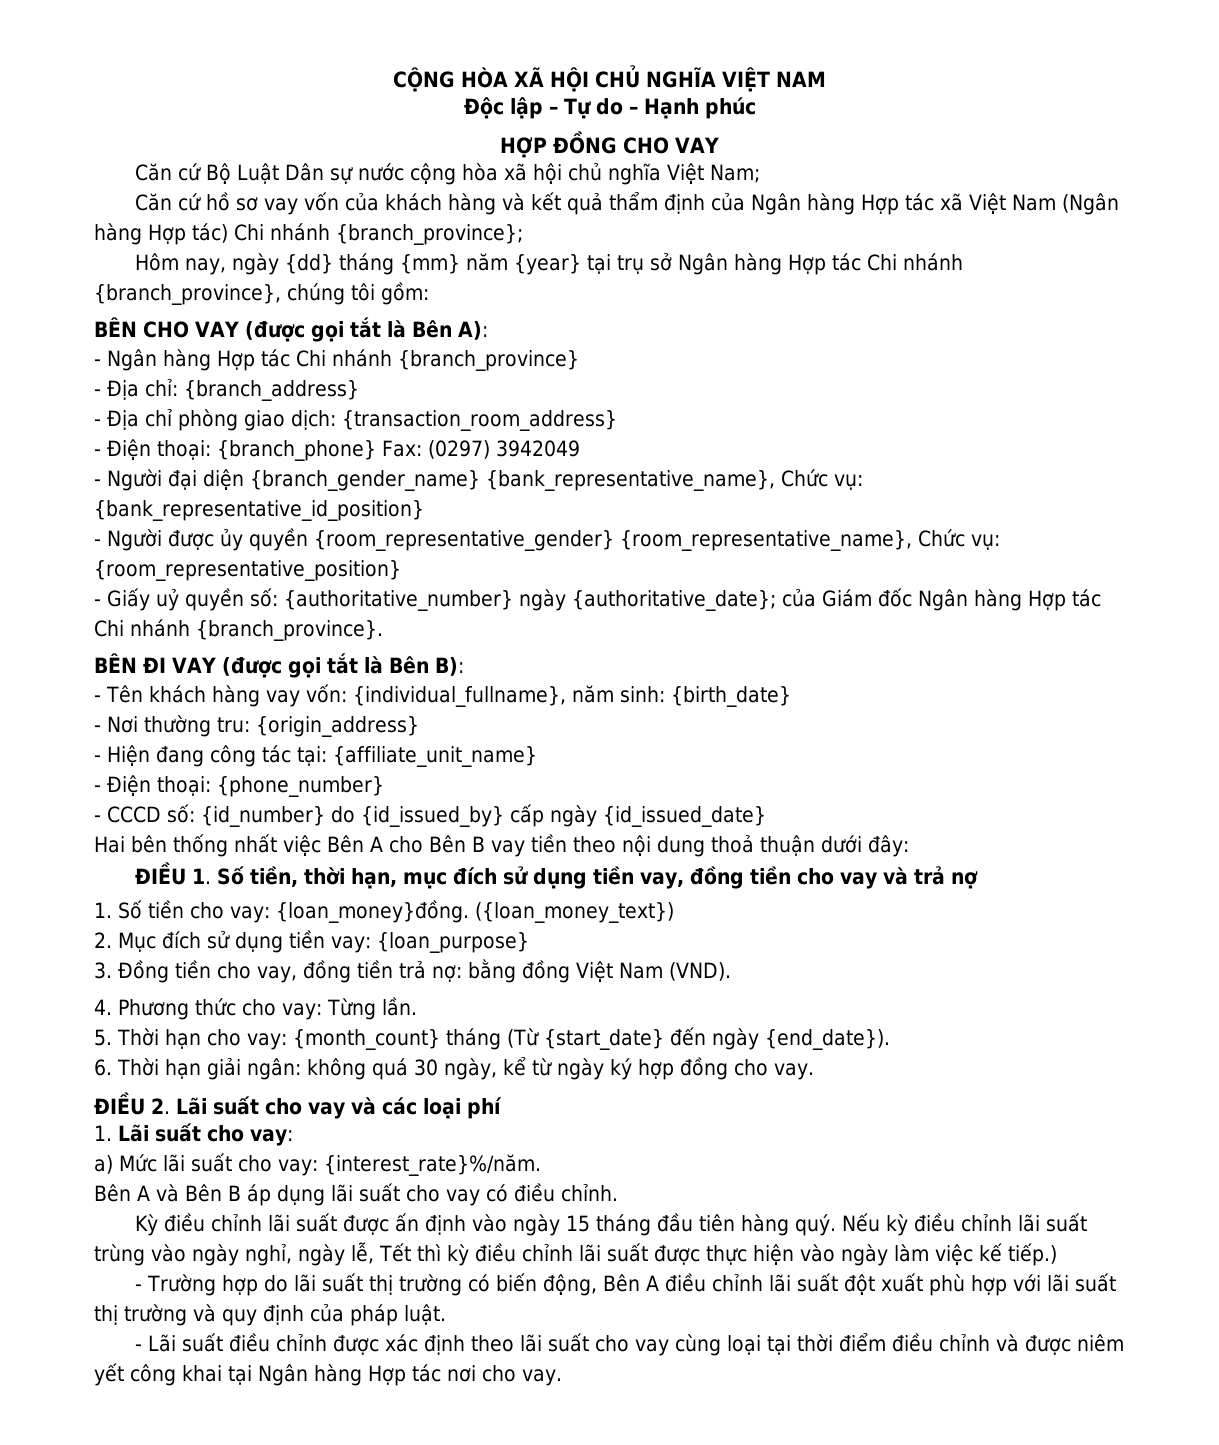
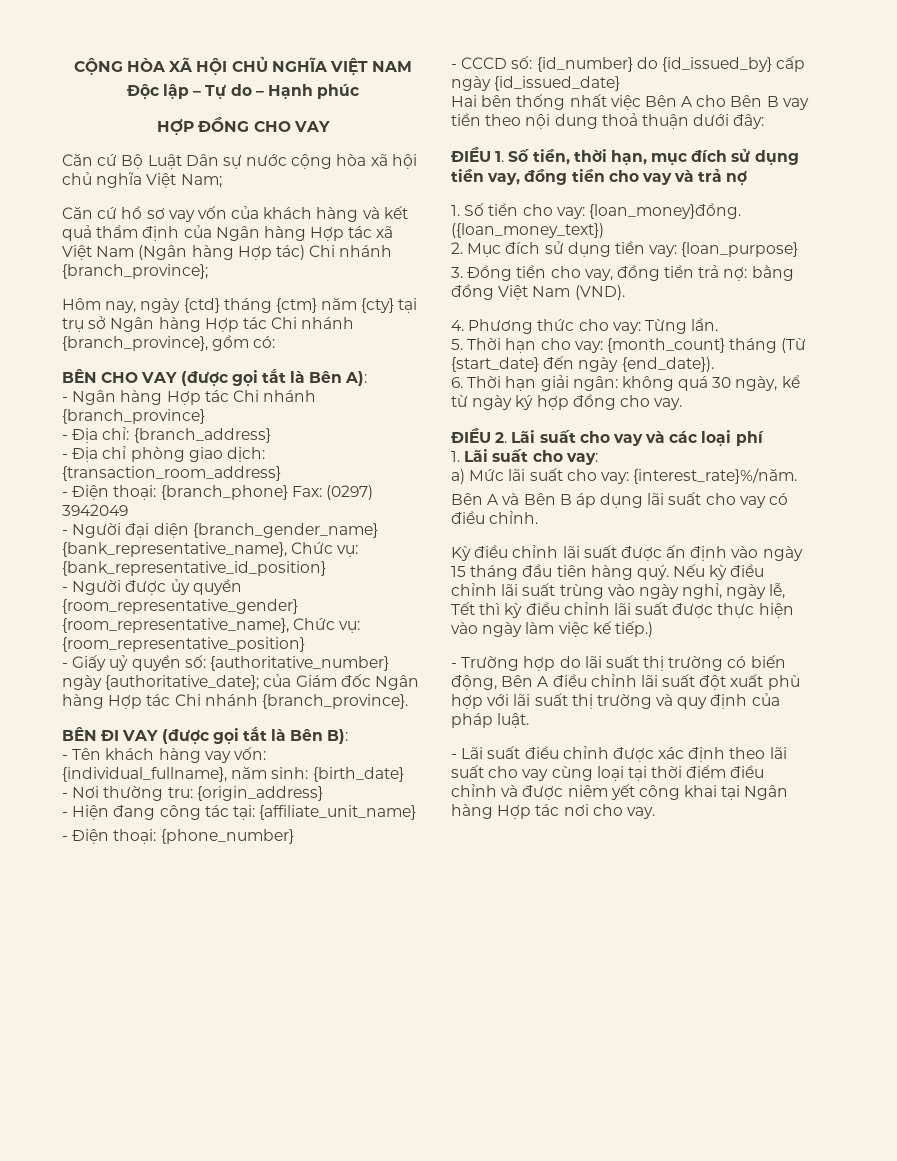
- Hôm nay, ngày {dd} tháng {mm} năm {year} tại trụ sở Ngân hàng Hợp tác Chi nhánh {branch_province}, chúng tôi gồm:
+ Hôm nay, ngày {ctd} tháng {ctm} năm {cty} tại trụ sở Ngân hàng Hợp tác Chi nhánh {branch_province}, gồm có:

